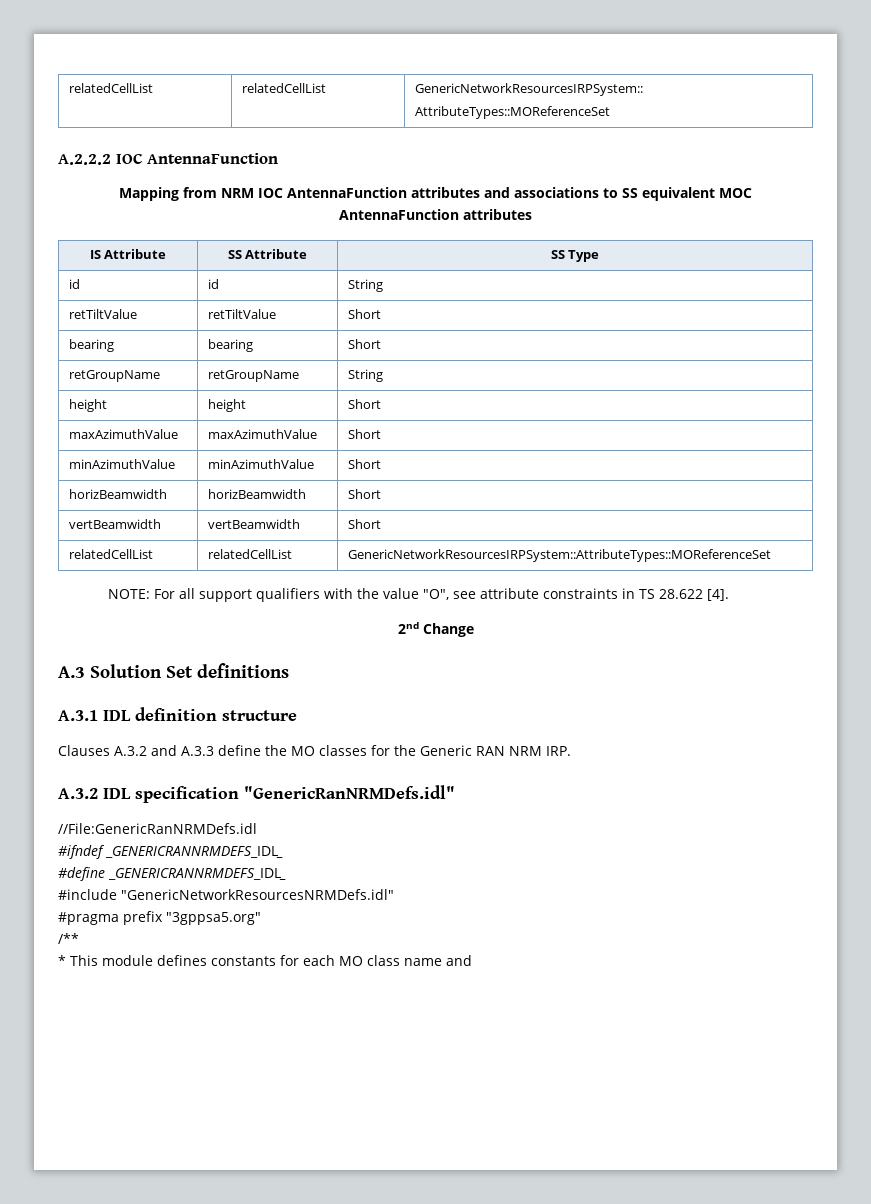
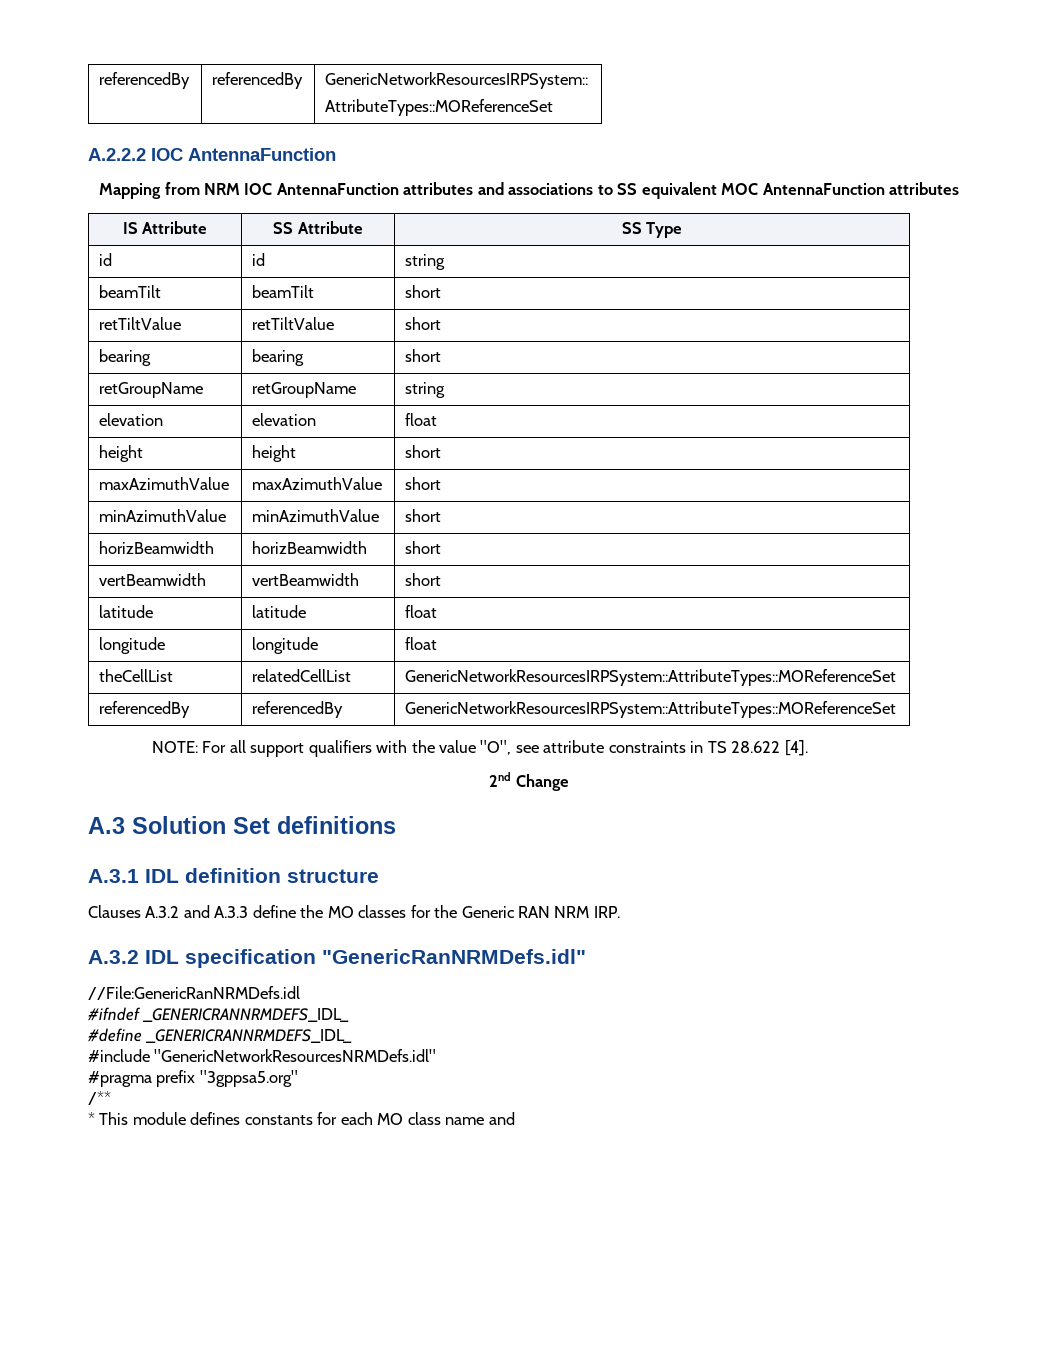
- relatedCellList | relatedCellList | GenericNetworkResourcesIRPSystem::
+ referencedBy | referencedBy | GenericNetworkResourcesIRPSystem::
- id | id | String
+ id | id | string
+ beamTilt | beamTilt | short
- retTiltValue | retTiltValue | Short
+ retTiltValue | retTiltValue | short
- bearing | bearing | Short
+ bearing | bearing | short
- retGroupName | retGroupName | String
+ retGroupName | retGroupName | string
+ elevation | elevation | float
- height | height | Short
+ height | height | short
- maxAzimuthValue | maxAzimuthValue | Short
+ maxAzimuthValue | maxAzimuthValue | short
- minAzimuthValue | minAzimuthValue | Short
+ minAzimuthValue | minAzimuthValue | short
- horizBeamwidth | horizBeamwidth | Short
+ horizBeamwidth | horizBeamwidth | short
- vertBeamwidth | vertBeamwidth | Short
- relatedCellList | relatedCellList | GenericNetworkResourcesIRPSystem::AttributeTypes::MOReferenceSet
+ vertBeamwidth | vertBeamwidth | short
+ latitude | latitude | float
+ longitude | longitude | float
+ theCellList | relatedCellList | GenericNetworkResourcesIRPSystem::AttributeTypes::MOReferenceSet
+ referencedBy | referencedBy | GenericNetworkResourcesIRPSystem::AttributeTypes::MOReferenceSet

